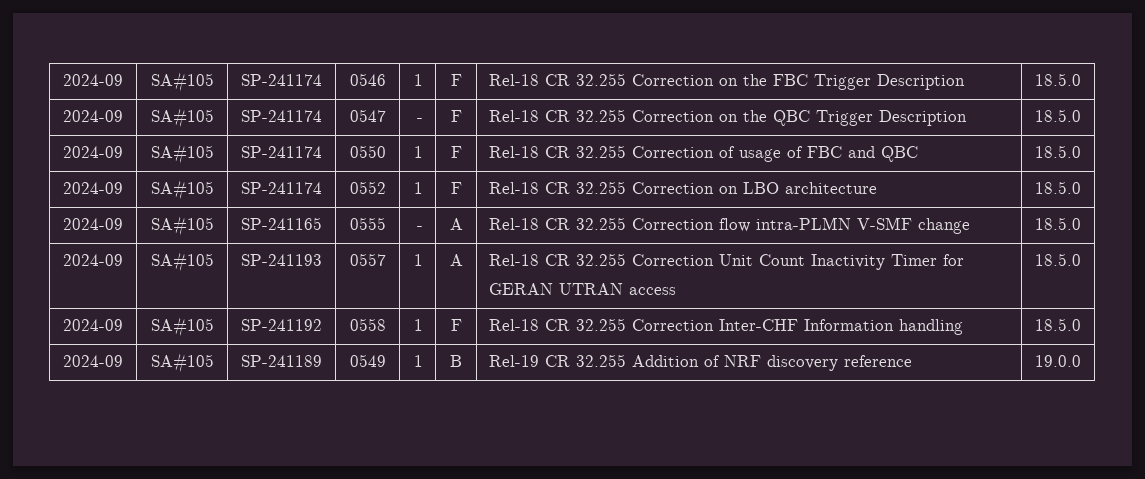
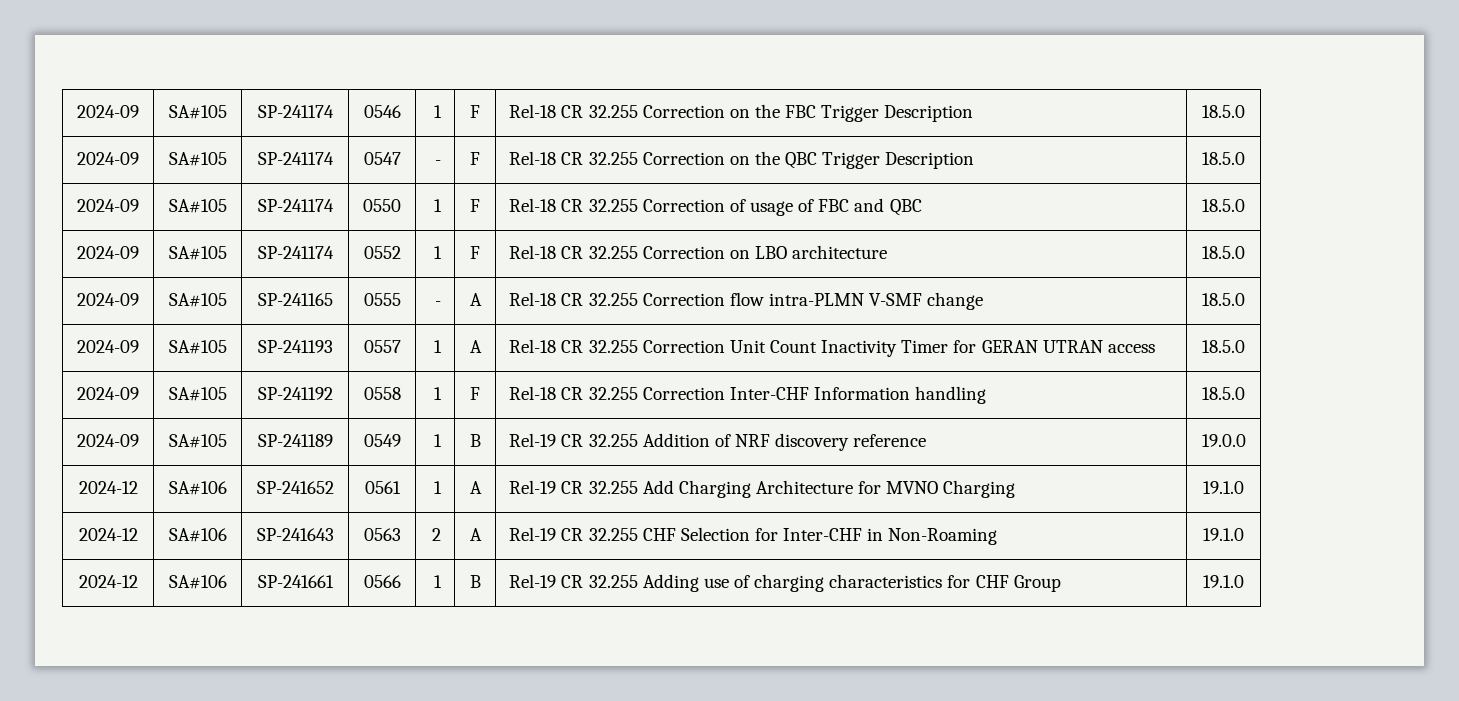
+ 2024-12 | SA#106 | SP-241652 | 0561 | 1 | A | Rel-19 CR 32.255 Add Charging Architecture for MVNO Charging | 19.1.0
+ 2024-12 | SA#106 | SP-241643 | 0563 | 2 | A | Rel-19 CR 32.255 CHF Selection for Inter-CHF in Non-Roaming | 19.1.0
+ 2024-12 | SA#106 | SP-241661 | 0566 | 1 | B | Rel-19 CR 32.255 Adding use of charging characteristics for CHF Group | 19.1.0

